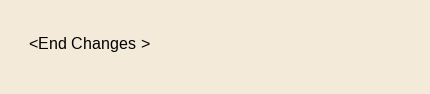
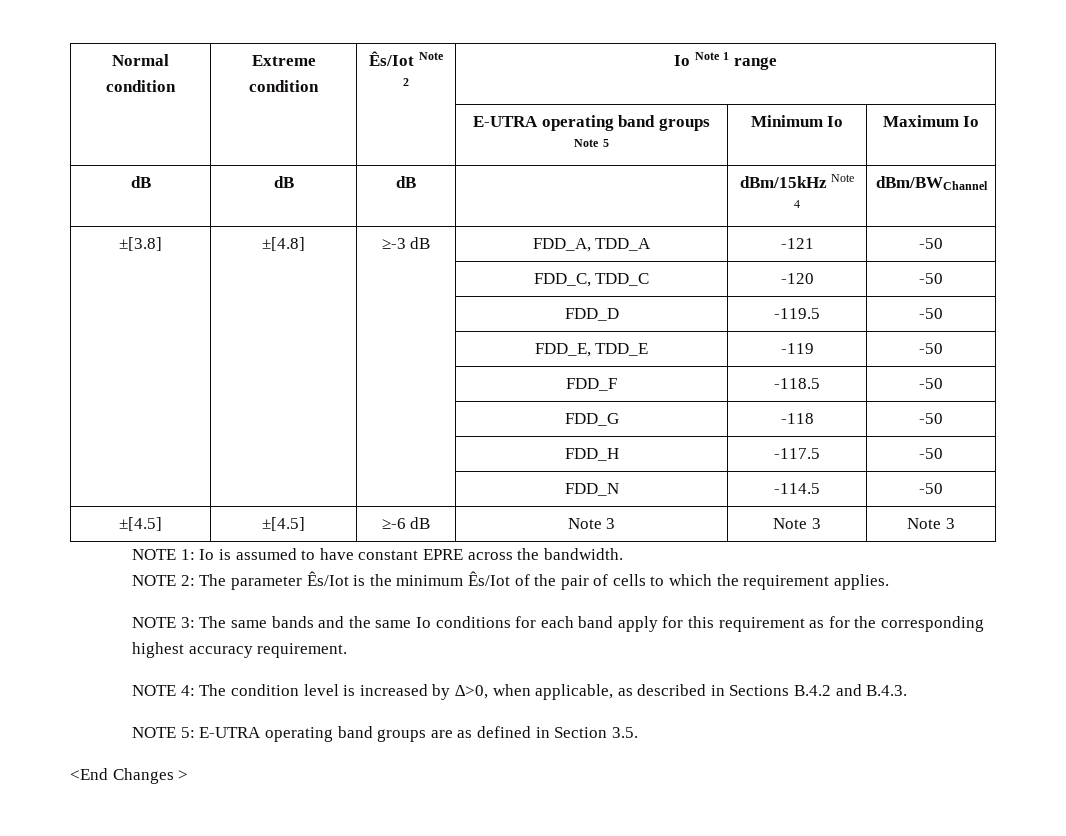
+ Normal condition | Extreme condition | Ês/Iot Note 2 | Io Note 1 range
+ | | | E-UTRA operating band groups Note 5 | Minimum Io | Maximum Io
+ dB | dB | dB | | dBm/15kHz Note 4 | dBm/BWChannel
+ ±[3.8] | ±[4.8] | ≥-3 dB | FDD_A, TDD_A | -121 | -50
+ | | | FDD_C, TDD_C | -120 | -50
+ | | | FDD_D | -119.5 | -50
+ | | | FDD_E, TDD_E | -119 | -50
+ | | | FDD_F | -118.5 | -50
+ | | | FDD_G | -118 | -50
+ | | | FDD_H | -117.5 | -50
+ | | | FDD_N | -114.5 | -50
+ ±[4.5] | ±[4.5] | ≥-6 dB | Note 3 | Note 3 | Note 3
+ NOTE 1: Io is assumed to have constant EPRE across the bandwidth.
+ NOTE 2: The parameter Ês/Iot is the minimum Ês/Iot of the pair of cells to which the requirement applies.
+ NOTE 3: The same bands and the same Io conditions for each band apply for this requirement as for the corresponding highest accuracy requirement.
+ NOTE 4: The condition level is increased by ∆>0, when applicable, as described in Sections B.4.2 and B.4.3.
+ NOTE 5: E-UTRA operating band groups are as defined in Section 3.5.

